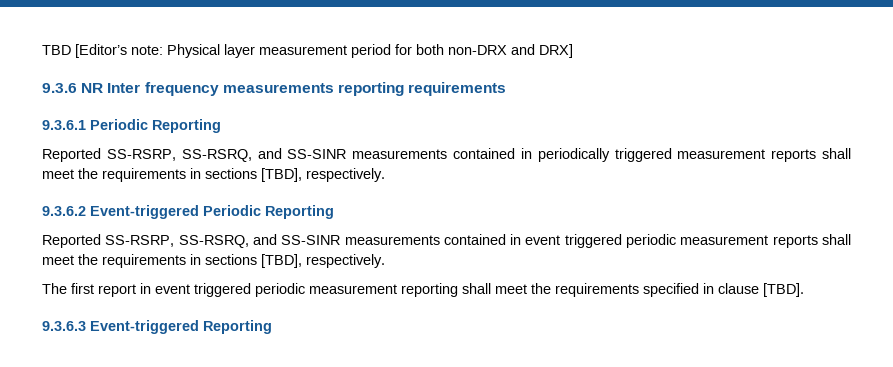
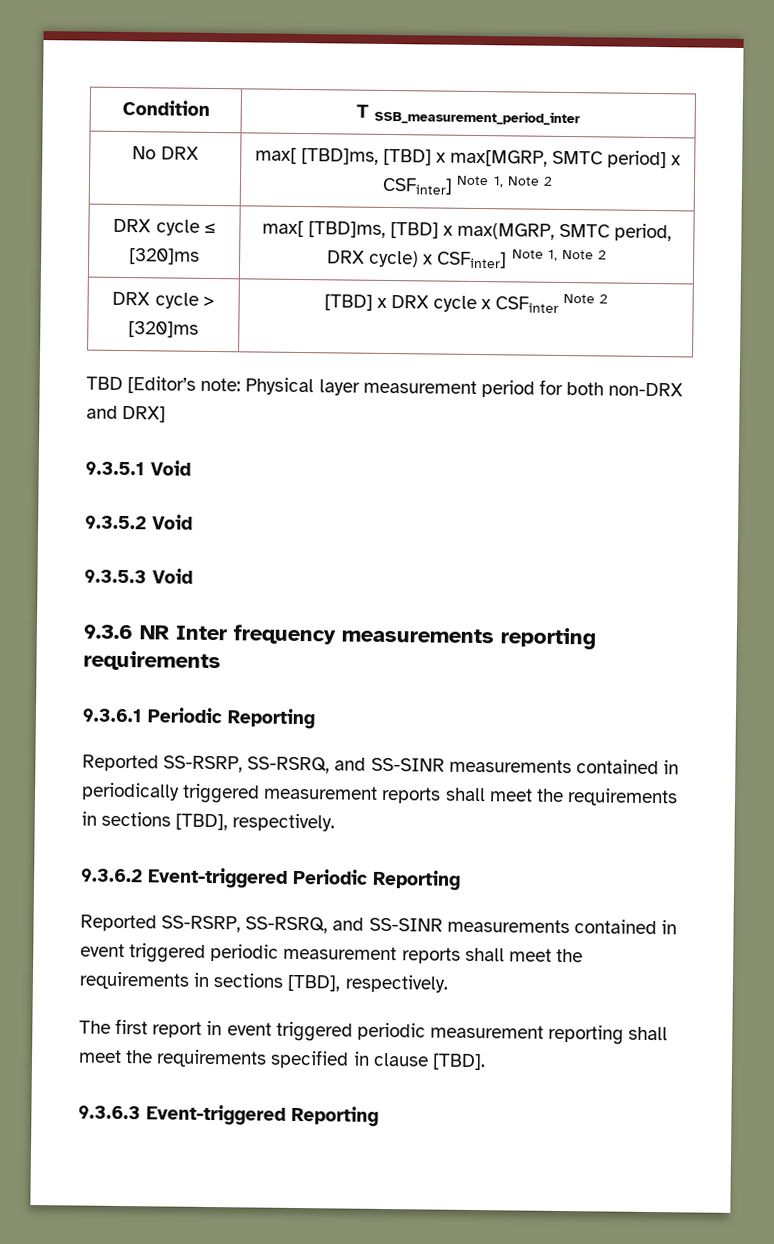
+ Condition | T SSB_measurement_period_inter
+ No DRX | max[ [TBD]ms, [TBD] x max[MGRP, SMTC period] x CSFinter] Note 1, Note 2
+ DRX cycle ≤ [320]ms | max[ [TBD]ms, [TBD] x max(MGRP, SMTC period, DRX cycle) x CSFinter] Note 1, Note 2
+ DRX cycle > [320]ms | [TBD] x DRX cycle x CSFinter Note 2
+ 9.3.5.1 Void
+ 9.3.5.2 Void
+ 9.3.5.3 Void

